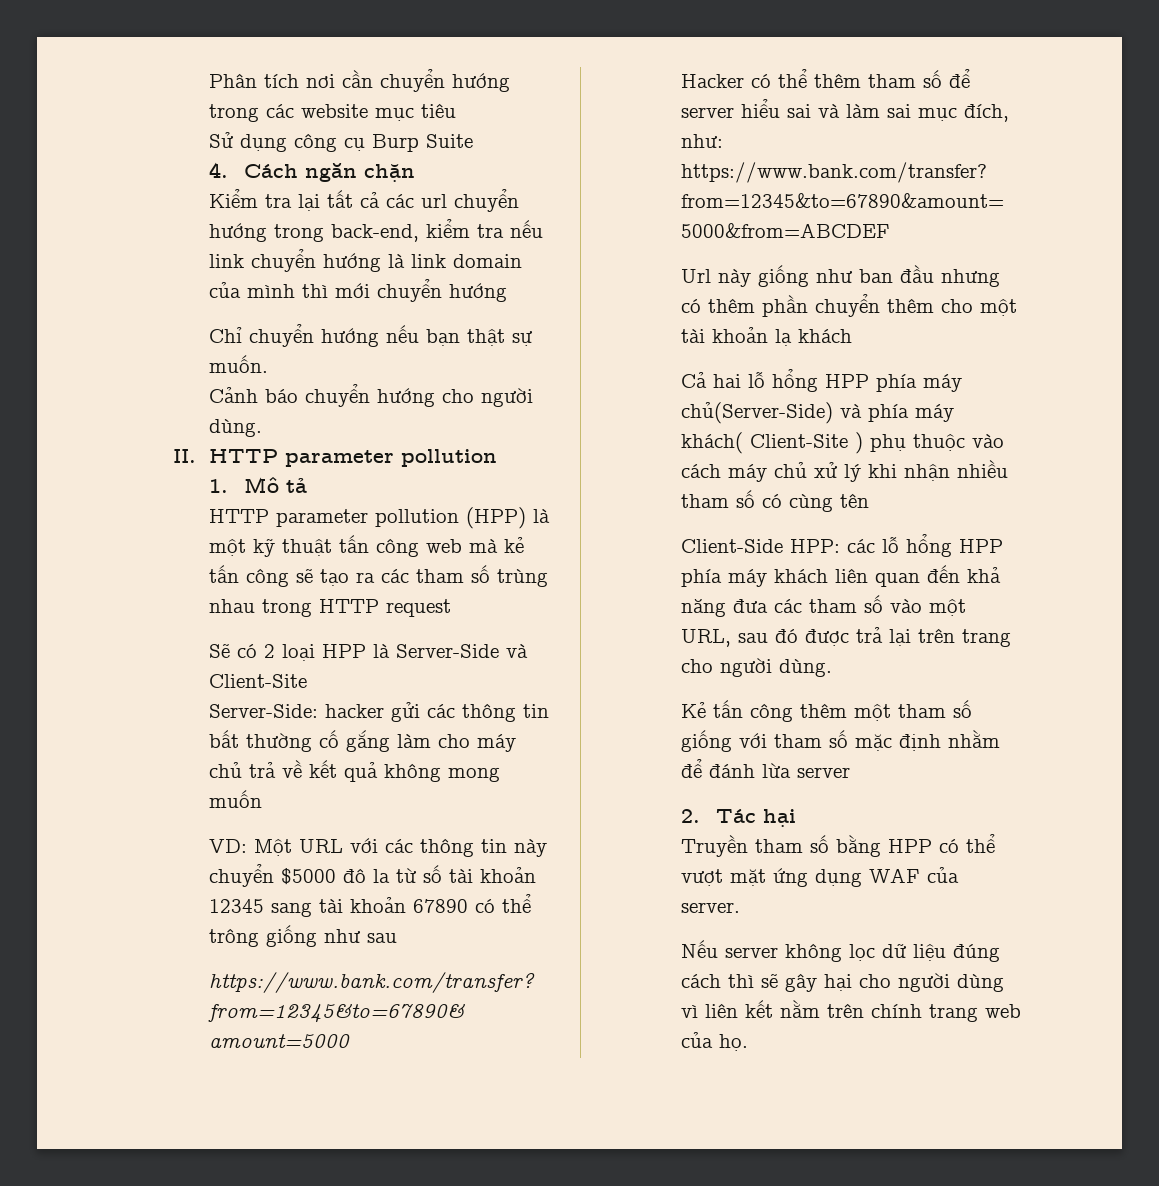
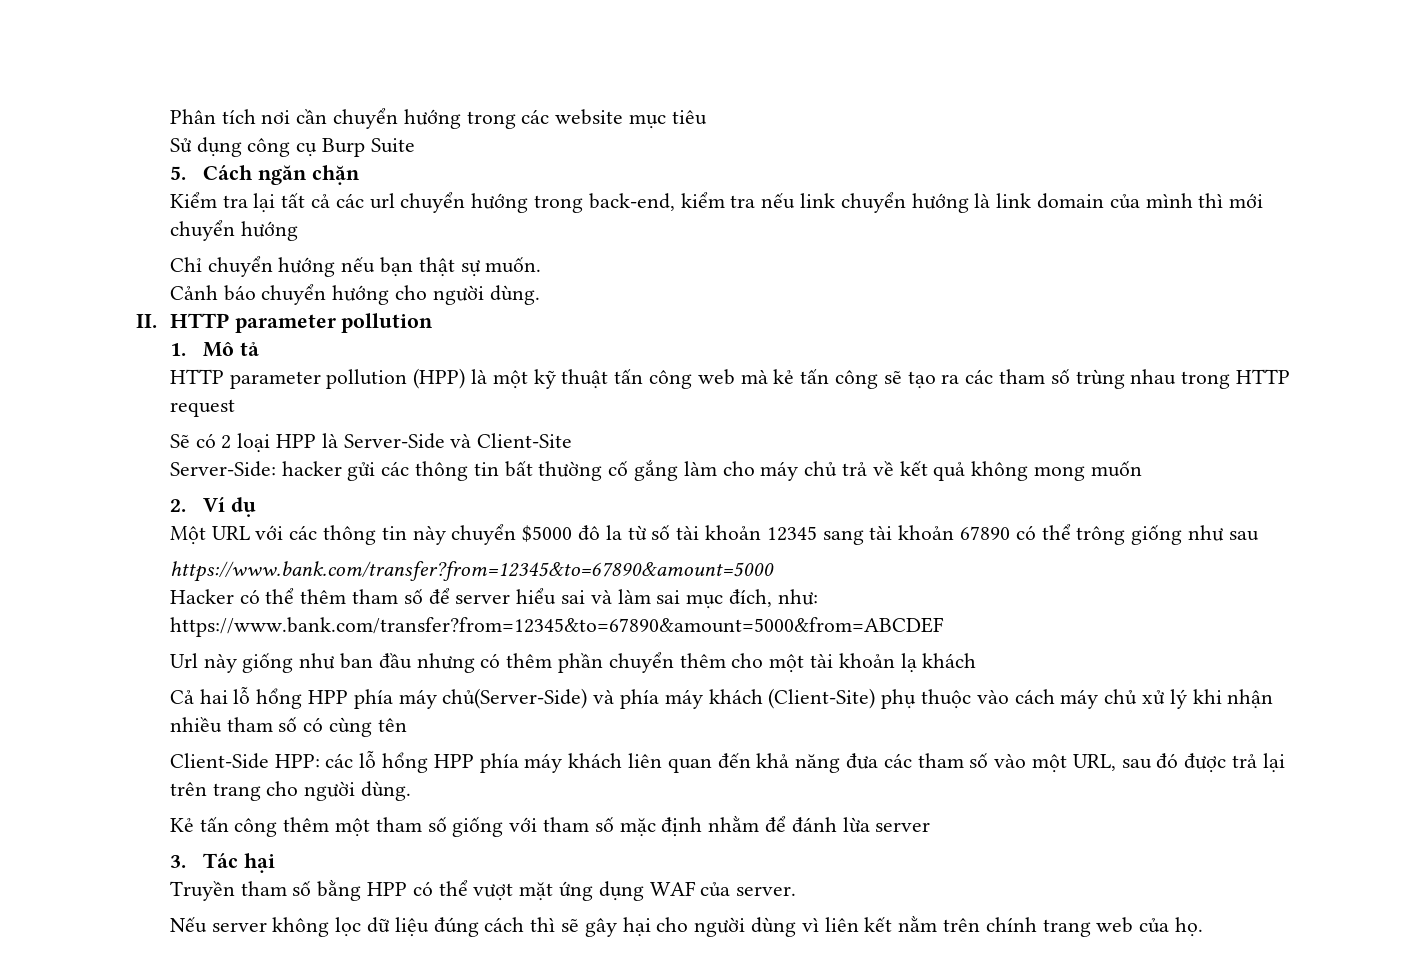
- 4. Cách ngăn chặn
+ 5. Cách ngăn chặn
- VD: Một URL với các thông tin này chuyển $5000 đô la từ số tài khoản 12345 sang tài khoản 67890 có thể trông giống như sau
+ 2. Ví dụ
+ Một URL với các thông tin này chuyển $5000 đô la từ số tài khoản 12345 sang tài khoản 67890 có thể trông giống như sau
- Cả hai lỗ hổng HPP phía máy chủ(Server-Side) và phía máy khách( Client-Site ) phụ thuộc vào cách máy chủ xử lý khi nhận nhiều tham số có cùng tên
+ Cả hai lỗ hổng HPP phía máy chủ(Server-Side) và phía máy khách (Client-Site) phụ thuộc vào cách máy chủ xử lý khi nhận nhiều tham số có cùng tên
- 2. Tác hại
+ 3. Tác hại

